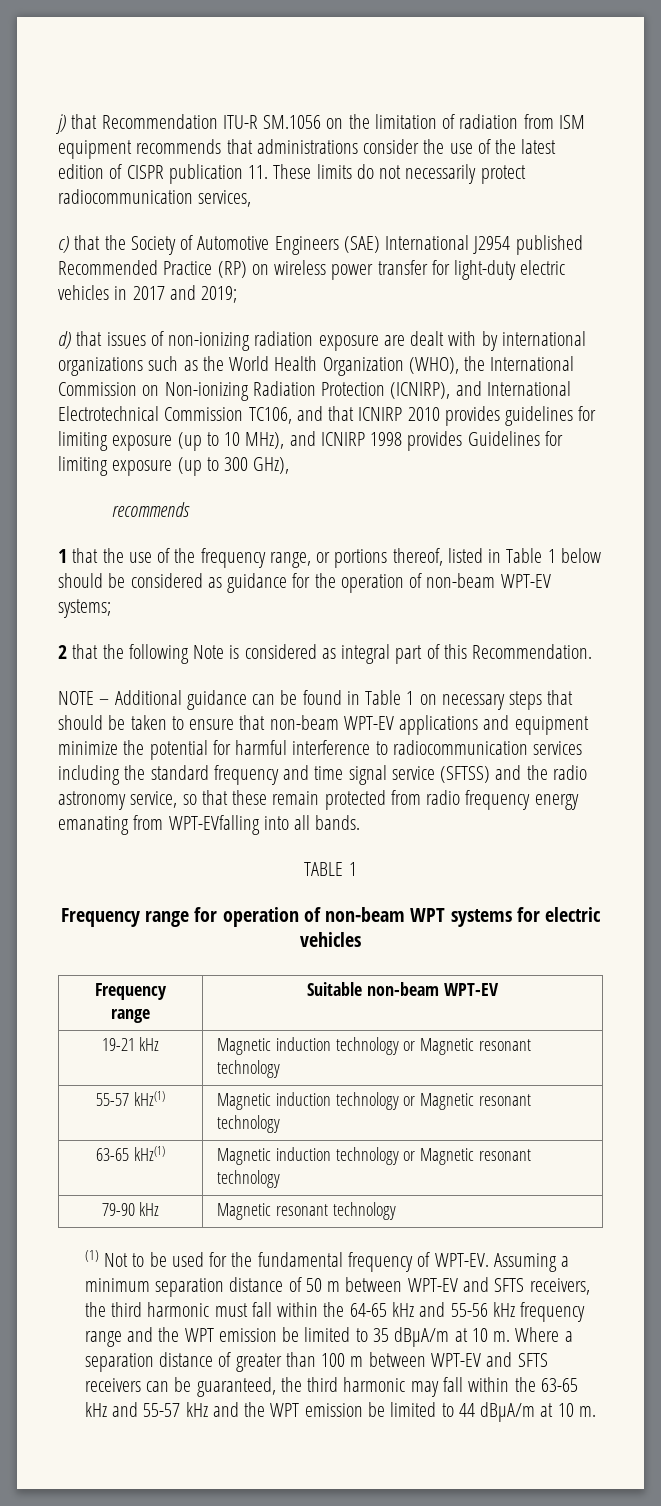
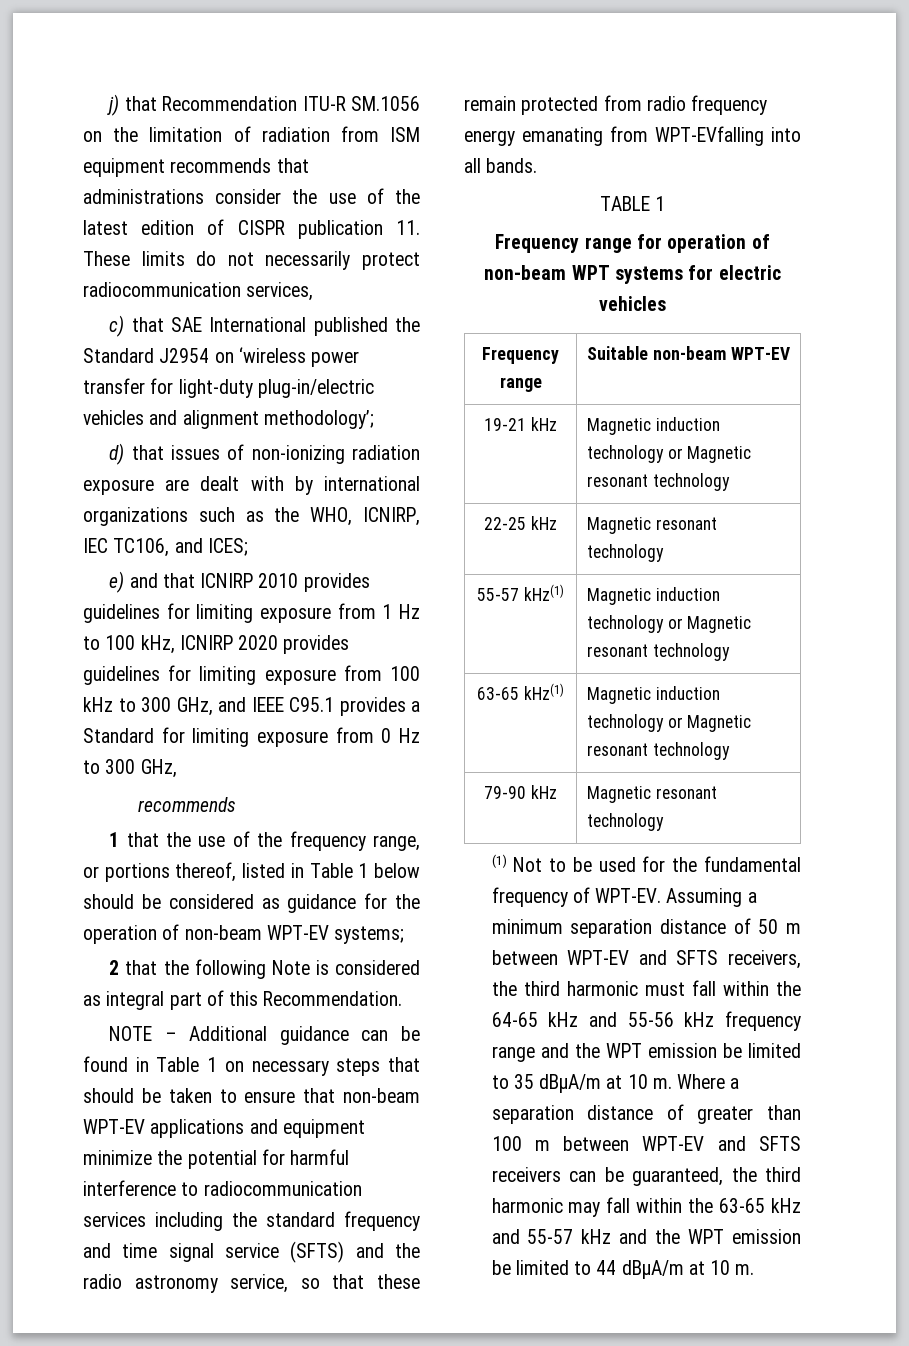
- c) that the Society of Automotive Engineers (SAE) International J2954 published Recommended Practice (RP) on wireless power transfer for light-duty electric vehicles in 2017 and 2019;
+ c) that SAE International published the Standard J2954 on ‘wireless power transfer for light-duty plug-in/electric vehicles and alignment methodology’;
- d) that issues of non-ionizing radiation exposure are dealt with by international organizations such as the World Health Organization (WHO), the International Commission on Non-ionizing Radiation Protection (ICNIRP), and International Electrotechnical Commission TC106, and that ICNIRP 2010 provides guidelines for limiting exposure (up to 10 MHz), and ICNIRP 1998 provides Guidelines for limiting exposure (up to 300 GHz),
+ d) that issues of non-ionizing radiation exposure are dealt with by international organizations such as the WHO, ICNIRP, IEC TC106, and ICES;
+ e) and that ICNIRP 2010 provides guidelines for limiting exposure from 1 Hz to 100 kHz, ICNIRP 2020 provides guidelines for limiting exposure from 100 kHz to 300 GHz, and IEEE C95.1 provides a Standard for limiting exposure from 0 Hz to 300 GHz,
- NOTE – Additional guidance can be found in Table 1 on necessary steps that should be taken to ensure that non-beam WPT-EV applications and equipment minimize the potential for harmful interference to radiocommunication services including the standard frequency and time signal service (SFTSS) and the radio astronomy service, so that these remain protected from radio frequency energy emanating from WPT-EVfalling into all bands.
+ NOTE – Additional guidance can be found in Table 1 on necessary steps that should be taken to ensure that non-beam WPT-EV applications and equipment minimize the potential for harmful interference to radiocommunication services including the standard frequency and time signal service (SFTS) and the radio astronomy service, so that these remain protected from radio frequency energy emanating from WPT-EVfalling into all bands.
+ 22-25 kHz | Magnetic resonant technology

